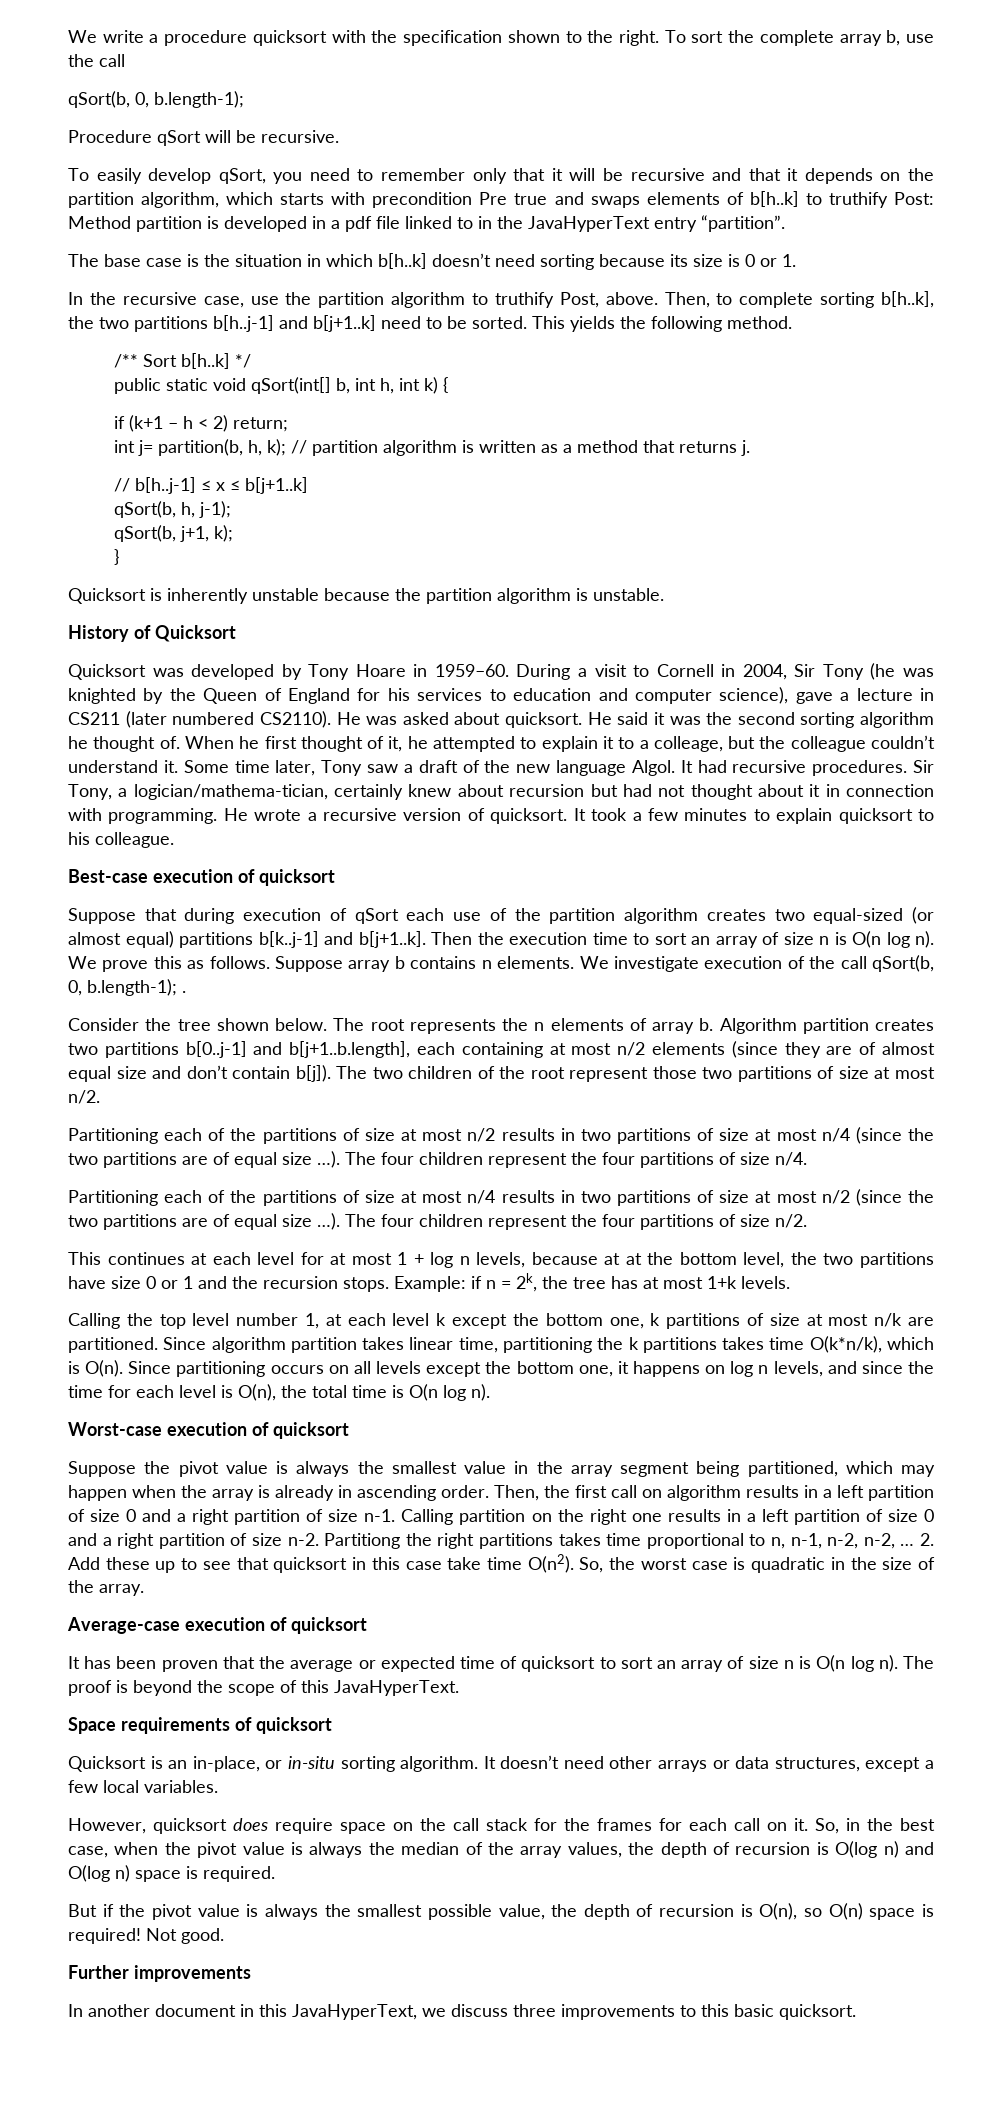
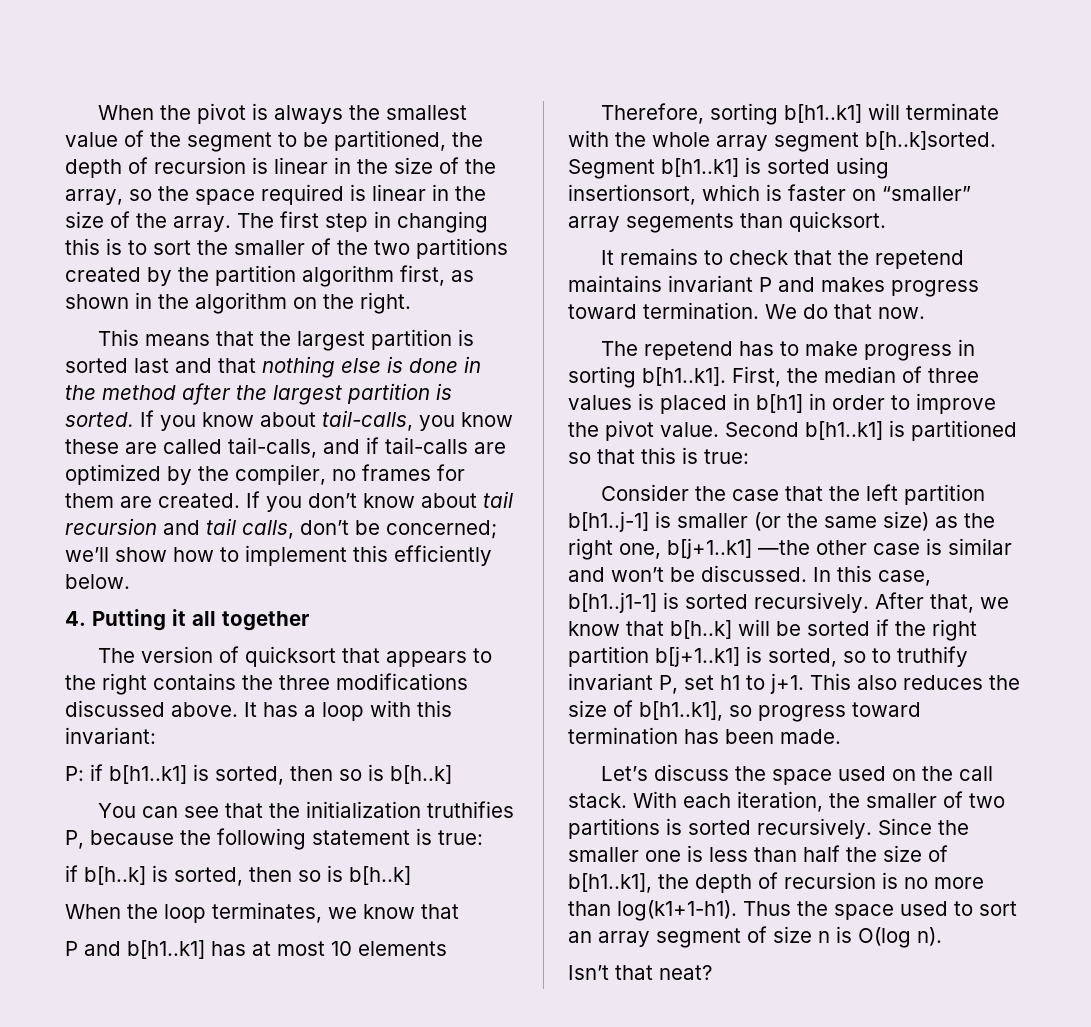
- We write a procedure quicksort with the specification shown to the right. To sort the complete array b, use the call
- qSort(b, 0, b.length-1);
- Procedure qSort will be recursive.
- To easily develop qSort, you need to remember only that it will be recursive and that it depends on the partition algorithm, which starts with precondition Pre true and swaps elements of b[h..k] to truthify Post: Method partition is developed in a pdf file linked to in the JavaHyperText entry “partition”.
- The base case is the situation in which b[h..k] doesn’t need sorting because its size is 0 or 1.
- In the recursive case, use the partition algorithm to truthify Post, above. Then, to complete sorting b[h..k], the two partitions b[h..j-1] and b[j+1..k] need to be sorted. This yields the following method.
- /** Sort b[h..k] */
- public static void qSort(int[] b, int h, int k) {
- if (k+1 – h < 2) return;
- int j= partition(b, h, k); // partition algorithm is written as a method that returns j.
- // b[h..j-1] ≤ x ≤ b[j+1..k]
- qSort(b, h, j-1);
- qSort(b, j+1, k);
- }
- Quicksort is inherently unstable because the partition algorithm is unstable.
- History of Quicksort
- Quicksort was developed by Tony Hoare in 1959–60. During a visit to Cornell in 2004, Sir Tony (he was knighted by the Queen of England for his services to education and computer science), gave a lecture in CS211 (later numbered CS2110). He was asked about quicksort. He said it was the second sorting algorithm he thought of. When he first thought of it, he attempted to explain it to a colleage, but the colleague couldn’t understand it. Some time later, Tony saw a draft of the new language Algol. It had recursive procedures. Sir Tony, a logician/mathema-tician, certainly knew about recursion but had not thought about it in connection with programming. He wrote a recursive version of quicksort. It took a few minutes to explain quicksort to his colleague.
- Best-case execution of quicksort
- Suppose that during execution of qSort each use of the partition algorithm creates two equal-sized (or almost equal) partitions b[k..j-1] and b[j+1..k]. Then the execution time to sort an array of size n is O(n log n). We prove this as follows. Suppose array b contains n elements. We investigate execution of the call qSort(b, 0, b.length-1); .
- Consider the tree shown below. The root represents the n elements of array b. Algorithm partition creates two partitions b[0..j-1] and b[j+1..b.length], each containing at most n/2 elements (since they are of almost equal size and don’t contain b[j]). The two children of the root represent those two partitions of size at most n/2.
- Partitioning each of the partitions of size at most n/2 results in two partitions of size at most n/4 (since the two partitions are of equal size …). The four children represent the four partitions of size n/4.
- Partitioning each of the partitions of size at most n/4 results in two partitions of size at most n/2 (since the two partitions are of equal size …). The four children represent the four partitions of size n/2.
- This continues at each level for at most 1 + log n levels, because at at the bottom level, the two partitions have size 0 or 1 and the recursion stops. Example: if n = 2k, the tree has at most 1+k levels.
- Calling the top level number 1, at each level k except the bottom one, k partitions of size at most n/k are partitioned. Since algorithm partition takes linear time, partitioning the k partitions takes time O(k*n/k), which is O(n). Since partitioning occurs on all levels except the bottom one, it happens on log n levels, and since the time for each level is O(n), the total time is O(n log n).
- Worst-case execution of quicksort
- Suppose the pivot value is always the smallest value in the array segment being partitioned, which may happen when the array is already in ascending order. Then, the first call on algorithm results in a left partition of size 0 and a right partition of size n-1. Calling partition on the right one results in a left partition of size 0 and a right partition of size n-2. Partitiong the right partitions takes time proportional to n, n-1, n-2, n-2, … 2. Add these up to see that quicksort in this case take time O(n2). So, the worst case is quadratic in the size of the array.
- Average-case execution of quicksort
- It has been proven that the average or expected time of quicksort to sort an array of size n is O(n log n). The proof is beyond the scope of this JavaHyperText.
- Space requirements of quicksort
- Quicksort is an in-place, or in-situ sorting algorithm. It doesn’t need other arrays or data structures, except a few local variables.
- However, quicksort does require space on the call stack for the frames for each call on it. So, in the best case, when the pivot value is always the median of the array values, the depth of recursion is O(log n) and O(log n) space is required.
- But if the pivot value is always the smallest possible value, the depth of recursion is O(n), so O(n) space is required! Not good.
- Further improvements
- In another document in this JavaHyperText, we discuss three improvements to this basic quicksort.
+ When the pivot is always the smallest value of the segment to be partitioned, the depth of recursion is linear in the size of the array, so the space required is linear in the size of the array. The first step in changing this is to sort the smaller of the two partitions created by the partition algorithm first, as shown in the algorithm on the right.
+ This means that the largest partition is sorted last and that nothing else is done in the method after the largest partition is sorted. If you know about tail-calls, you know these are called tail-calls, and if tail-calls are optimized by the compiler, no frames for them are created. If you don’t know about tail recursion and tail calls, don’t be concerned; we’ll show how to implement this efficiently below.
+ 4. Putting it all together
+ The version of quicksort that appears to the right contains the three modifications discussed above. It has a loop with this invariant:
+ P: if b[h1..k1] is sorted, then so is b[h..k]
+ You can see that the initialization truthifies P, because the following statement is true:
+ if b[h..k] is sorted, then so is b[h..k]
+ When the loop terminates, we know that
+ P and b[h1..k1] has at most 10 elements
+ Therefore, sorting b[h1..k1] will terminate with the whole array segment b[h..k]sorted. Segment b[h1..k1] is sorted using insertionsort, which is faster on “smaller” array segements than quicksort.
+ It remains to check that the repetend maintains invariant P and makes progress toward termination. We do that now.
+ The repetend has to make progress in sorting b[h1..k1]. First, the median of three values is placed in b[h1] in order to improve the pivot value. Second b[h1..k1] is partitioned so that this is true:
+ Consider the case that the left partition b[h1..j-1] is smaller (or the same size) as the right one, b[j+1..k1] —the other case is similar and won’t be discussed. In this case, b[h1..j1-1] is sorted recursively. After that, we know that b[h..k] will be sorted if the right partition b[j+1..k1] is sorted, so to truthify invariant P, set h1 to j+1. This also reduces the size of b[h1..k1], so progress toward termination has been made.
+ Let’s discuss the space used on the call stack. With each iteration, the smaller of two partitions is sorted recursively. Since the smaller one is less than half the size of b[h1..k1], the depth of recursion is no more than log(k1+1-h1). Thus the space used to sort an array segment of size n is O(log n).
+ Isn’t that neat?

